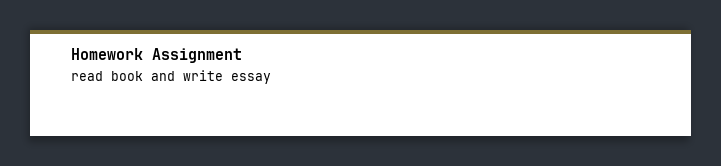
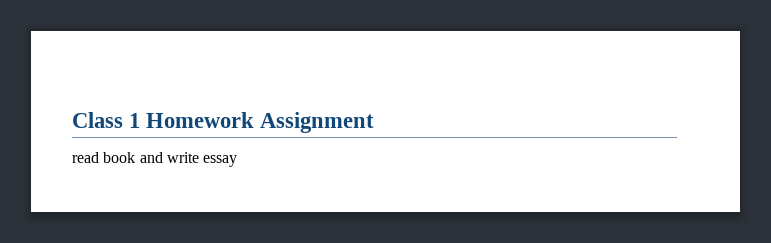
- Homework Assignment
+ Class 1 Homework Assignment

